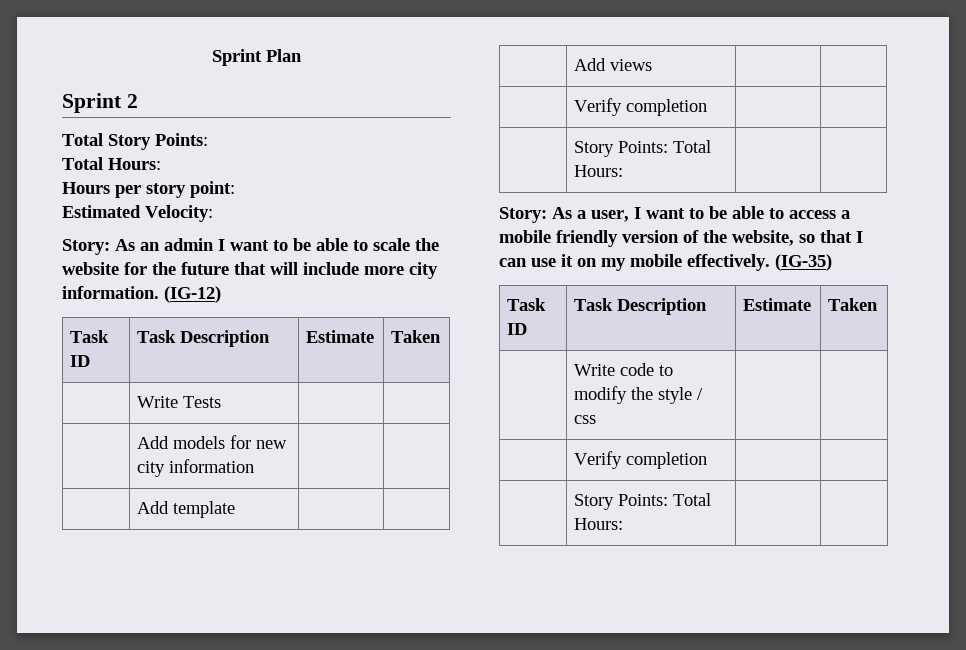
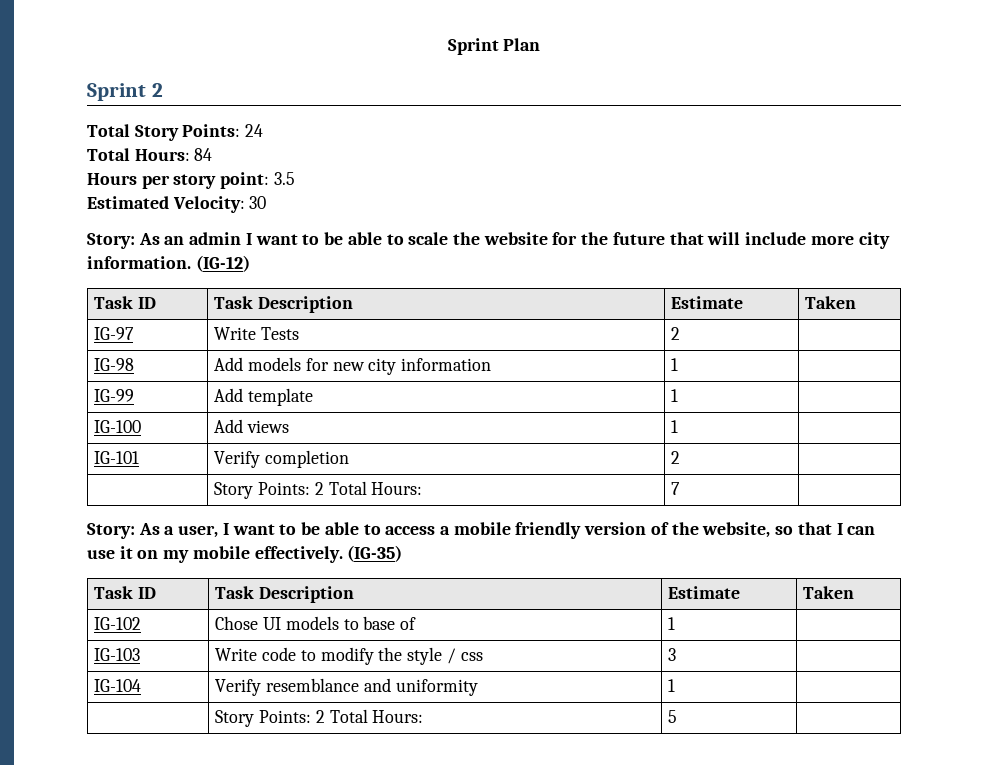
- Total Story Points:
- Total Hours:
+ Total Story Points: 24
+ Total Hours: 84
- Hours per story point:
+ Hours per story point: 3.5
- Estimated Velocity:
+ Estimated Velocity: 30
- | Write Tests | |
- | Add models for new city information | |
- | Add template | |
- | Add views | |
- | Verify completion | |
- | Story Points: Total Hours: | |
+ IG-97 | Write Tests | 2 |
+ IG-98 | Add models for new city information | 1 |
+ IG-99 | Add template | 1 |
+ IG-100 | Add views | 1 |
+ IG-101 | Verify completion | 2 |
+ | Story Points: 2 Total Hours: | 7 |
- | Write code to modify the style / css | |
- | Verify completion | |
- | Story Points: Total Hours: | |
+ IG-102 | Chose UI models to base of | 1 |
+ IG-103 | Write code to modify the style / css | 3 |
+ IG-104 | Verify resemblance and uniformity | 1 |
+ | Story Points: 2 Total Hours: | 5 |

